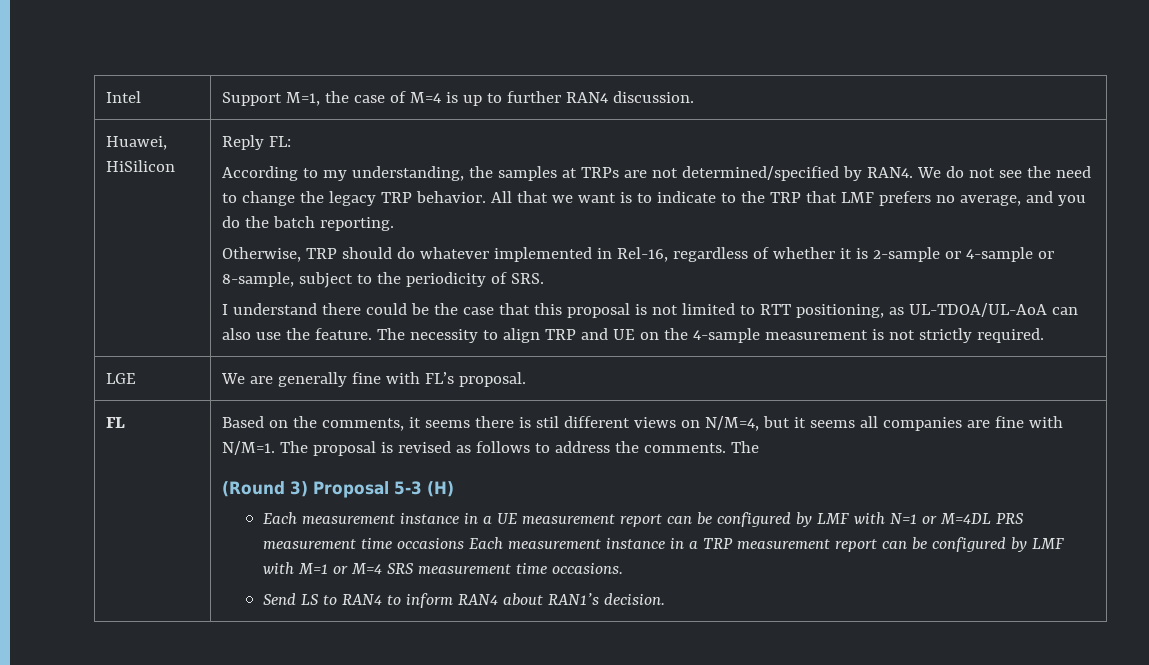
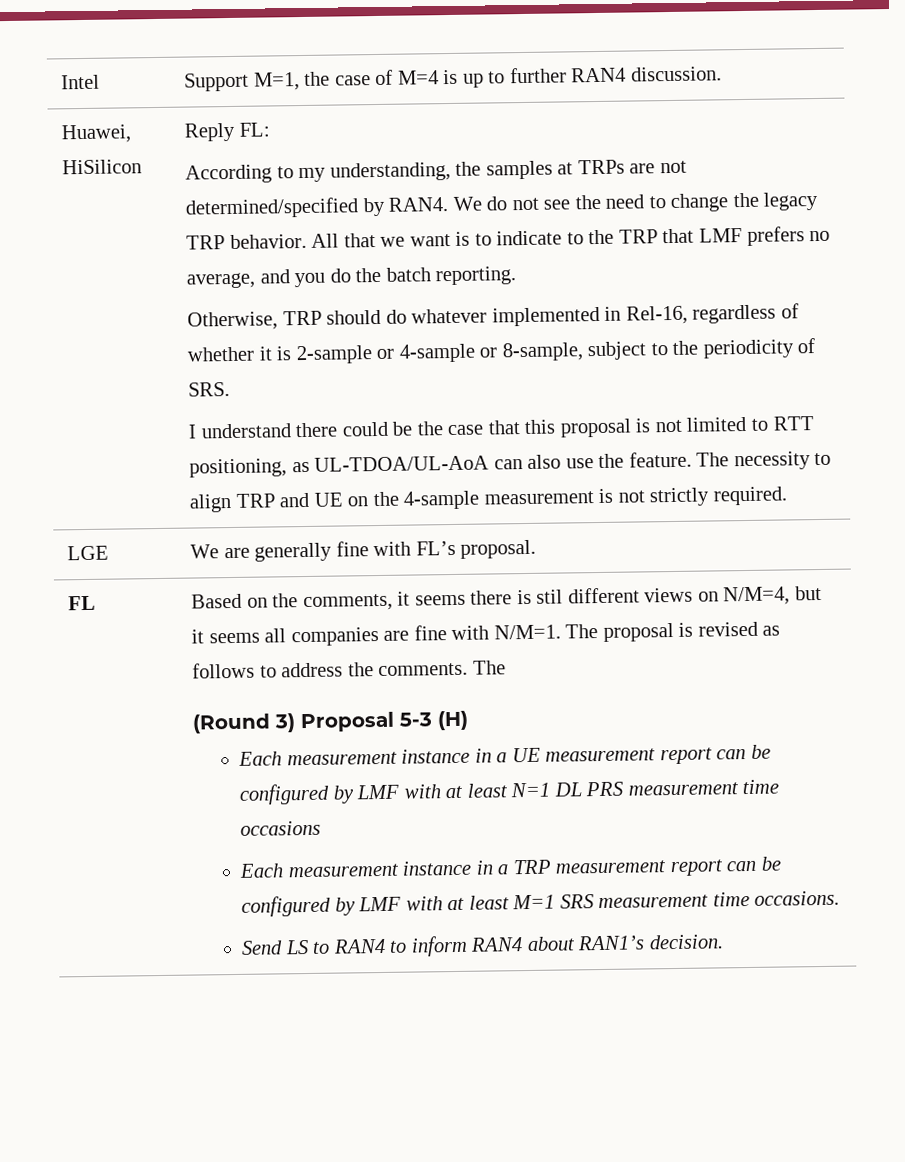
- Each measurement instance in a UE measurement report can be configured by LMF with N=1 or M=4DL PRS measurement time occasions Each measurement instance in a TRP measurement report can be configured by LMF with M=1 or M=4 SRS measurement time occasions.
+ Each measurement instance in a UE measurement report can be configured by LMF with at least N=1 DL PRS measurement time occasions
+ Each measurement instance in a TRP measurement report can be configured by LMF with at least M=1 SRS measurement time occasions.

